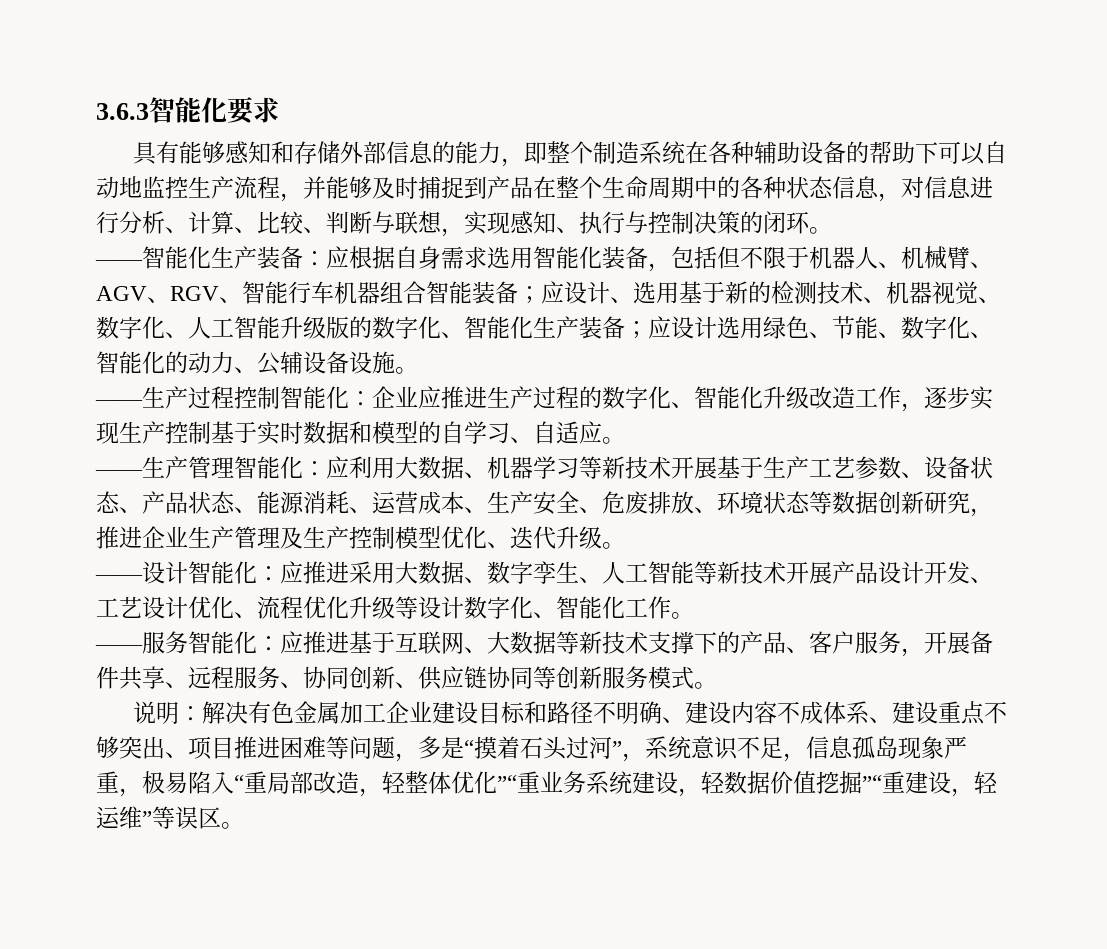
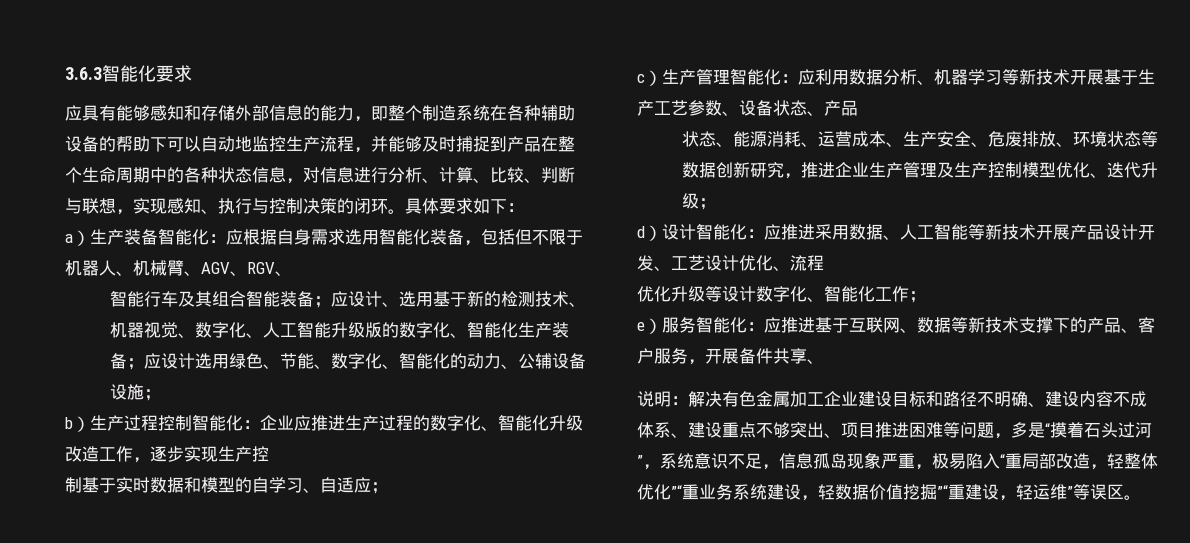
- 具有能够感知和存储外部信息的能力，即整个制造系统在各种辅助设备的帮助下可以自动地监控生产流程，并能够及时捕捉到产品在整个生命周期中的各种状态信息，对信息进行分析、计算、比较、判断与联想，实现感知、执行与控制决策的闭环。
- ——智能化生产装备：
+ 应具有能够感知和存储外部信息的能力，即整个制造系统在各种辅助设备的帮助下可以自动地监控生产流程，并能够及时捕捉到产品在整个生命周期中的各种状态信息，对信息进行分析、计算、比较、判断与联想，实现感知、执行与控制决策的闭环。具体要求如下：
+ a）生产装备智能化：
- 应根据自身需求选用智能化装备，包括但不限于机器人、机械臂、AGV、RGV、智能行车机器组合智能装备；
+ 应根据自身需求选用智能化装备，包括但不限于机器人、机械臂、AGV、RGV、
+ 智能行车及其组合智能装备；
- 应设计选用绿色、节能、数字化、智能化的动力、公辅设备设施。
- ——生产过程控制智能化：
+ 应设计选用绿色、节能、数字化、智能化的动力、公辅设备设施；
+ b）生产过程控制智能化：
- 企业应推进生产过程的数字化、智能化升级改造工作，逐步实现生产控制基于实时数据和模型的自学习、自适应。
- ——生产管理智能化：
+ 企业应推进生产过程的数字化、智能化升级改造工作，逐步实现生产控
+ 制基于实时数据和模型的自学习、自适应；
+ c）生产管理智能化：
- 应利用大数据、机器学习等新技术开展基于生产工艺参数、设备状态、产品状态、能源消耗、运营成本、生产安全、危废排放、环境状态等数据创新研究，推进企业生产管理及生产控制模型优化、迭代升级。
- ——设计智能化：
+ 应利用数据分析、机器学习等新技术开展基于生产工艺参数、设备状态、产品
+ 状态、能源消耗、运营成本、生产安全、危废排放、环境状态等数据创新研究，推进企业生产管理及生产控制模型优化、迭代升级；
+ d）设计智能化：
- 应推进采用大数据、数字孪生、人工智能等新技术开展产品设计开发、工艺设计优化、流程优化升级等设计数字化、智能化工作。
- ——服务智能化：
+ 应推进采用数据、人工智能等新技术开展产品设计开发、工艺设计优化、流程
+ 优化升级等设计数字化、智能化工作；
+ e）服务智能化：
- 应推进基于互联网、大数据等新技术支撑下的产品、客户服务，开展备件共享、远程服务、协同创新、供应链协同等创新服务模式。
+ 应推进基于互联网、数据等新技术支撑下的产品、客户服务，开展备件共享、

